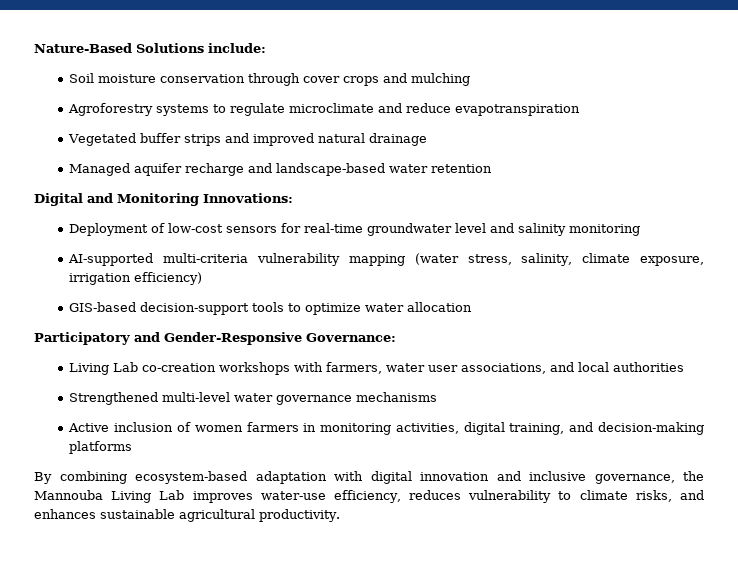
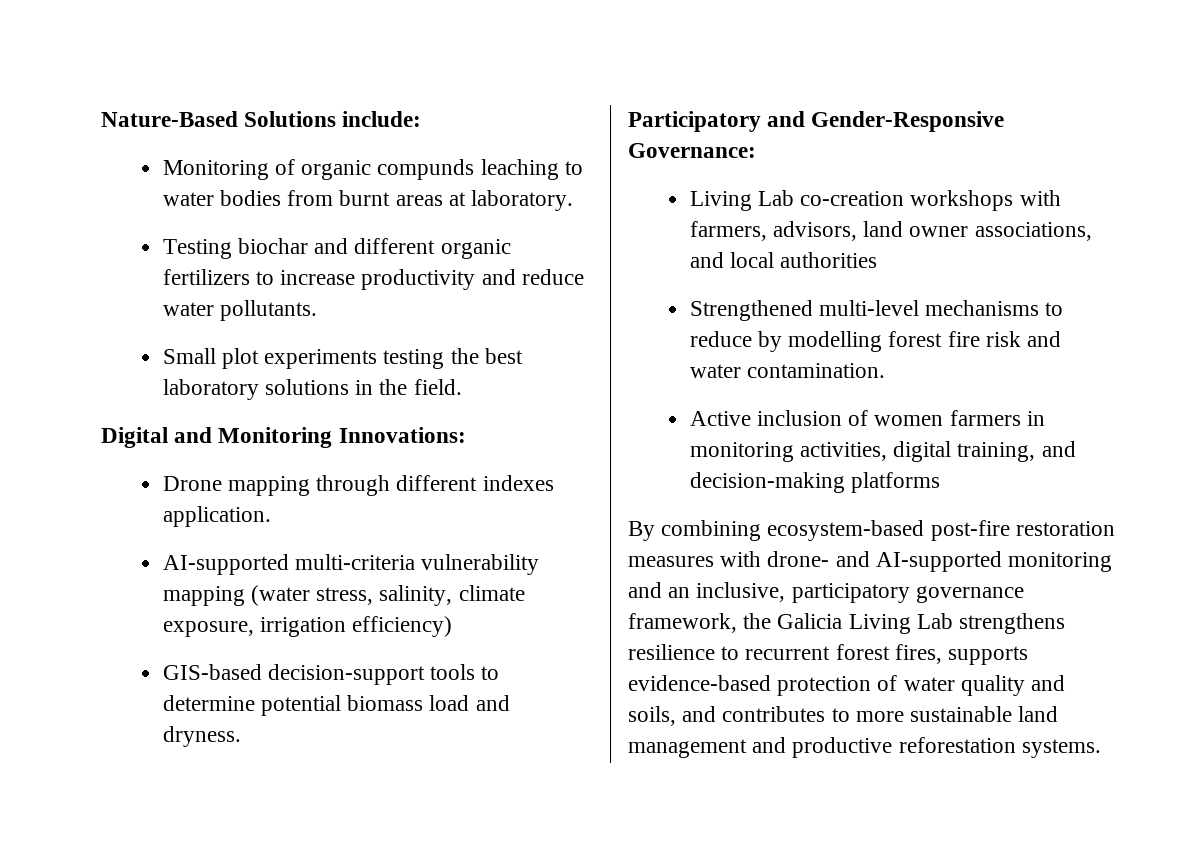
- Soil moisture conservation through cover crops and mulching
- Agroforestry systems to regulate microclimate and reduce evapotranspiration
- Vegetated buffer strips and improved natural drainage
- Managed aquifer recharge and landscape-based water retention
+ Monitoring of organic compunds leaching to water bodies from burnt areas at laboratory.
+ Testing biochar and different organic fertilizers to increase productivity and reduce water pollutants.
+ Small plot experiments testing the best laboratory solutions in the field.
  Digital and Monitoring Innovations:
- Deployment of low-cost sensors for real-time groundwater level and salinity monitoring
+ Drone mapping through different indexes application.
- GIS-based decision-support tools to optimize water allocation
+ GIS-based decision-support tools to determine potential biomass load and dryness.
- Living Lab co-creation workshops with farmers, water user associations, and local authorities
+ Living Lab co-creation workshops with farmers, advisors, land owner associations, and local authorities
- Strengthened multi-level water governance mechanisms
+ Strengthened multi-level mechanisms to reduce by modelling forest fire risk and water contamination.
- By combining ecosystem-based adaptation with digital innovation and inclusive governance, the Mannouba Living Lab improves water-use efficiency, reduces vulnerability to climate risks, and enhances sustainable agricultural productivity.
+ By combining ecosystem-based post-fire restoration measures with drone- and AI-supported monitoring and an inclusive, participatory governance framework, the Galicia Living Lab strengthens resilience to recurrent forest fires, supports evidence-based protection of water quality and soils, and contributes to more sustainable land management and productive reforestation systems.

